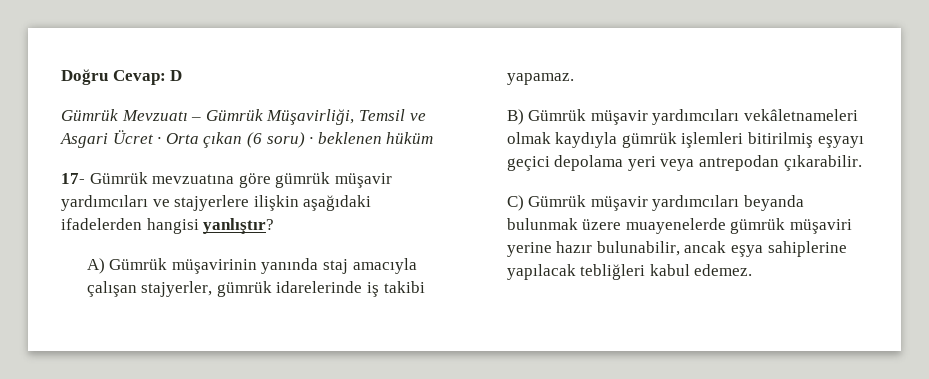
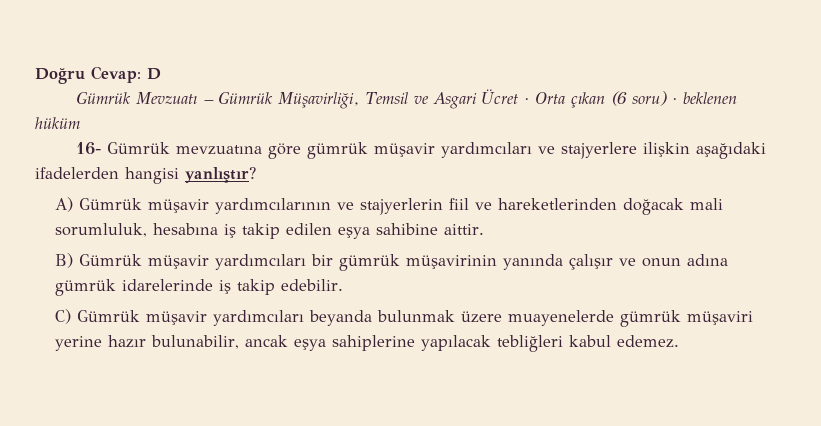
- 17- Gümrük mevzuatına göre gümrük müşavir yardımcıları ve stajyerlere ilişkin aşağıdaki ifadelerden hangisi yanlıştır?
+ 16- Gümrük mevzuatına göre gümrük müşavir yardımcıları ve stajyerlere ilişkin aşağıdaki ifadelerden hangisi yanlıştır?
- A) Gümrük müşavirinin yanında staj amacıyla çalışan stajyerler, gümrük idarelerinde iş takibi yapamaz.
- B) Gümrük müşavir yardımcıları vekâletnameleri olmak kaydıyla gümrük işlemleri bitirilmiş eşyayı geçici depolama yeri veya antrepodan çıkarabilir.
+ A) Gümrük müşavir yardımcılarının ve stajyerlerin fiil ve hareketlerinden doğacak mali sorumluluk, hesabına iş takip edilen eşya sahibine aittir.
+ B) Gümrük müşavir yardımcıları bir gümrük müşavirinin yanında çalışır ve onun adına gümrük idarelerinde iş takip edebilir.

